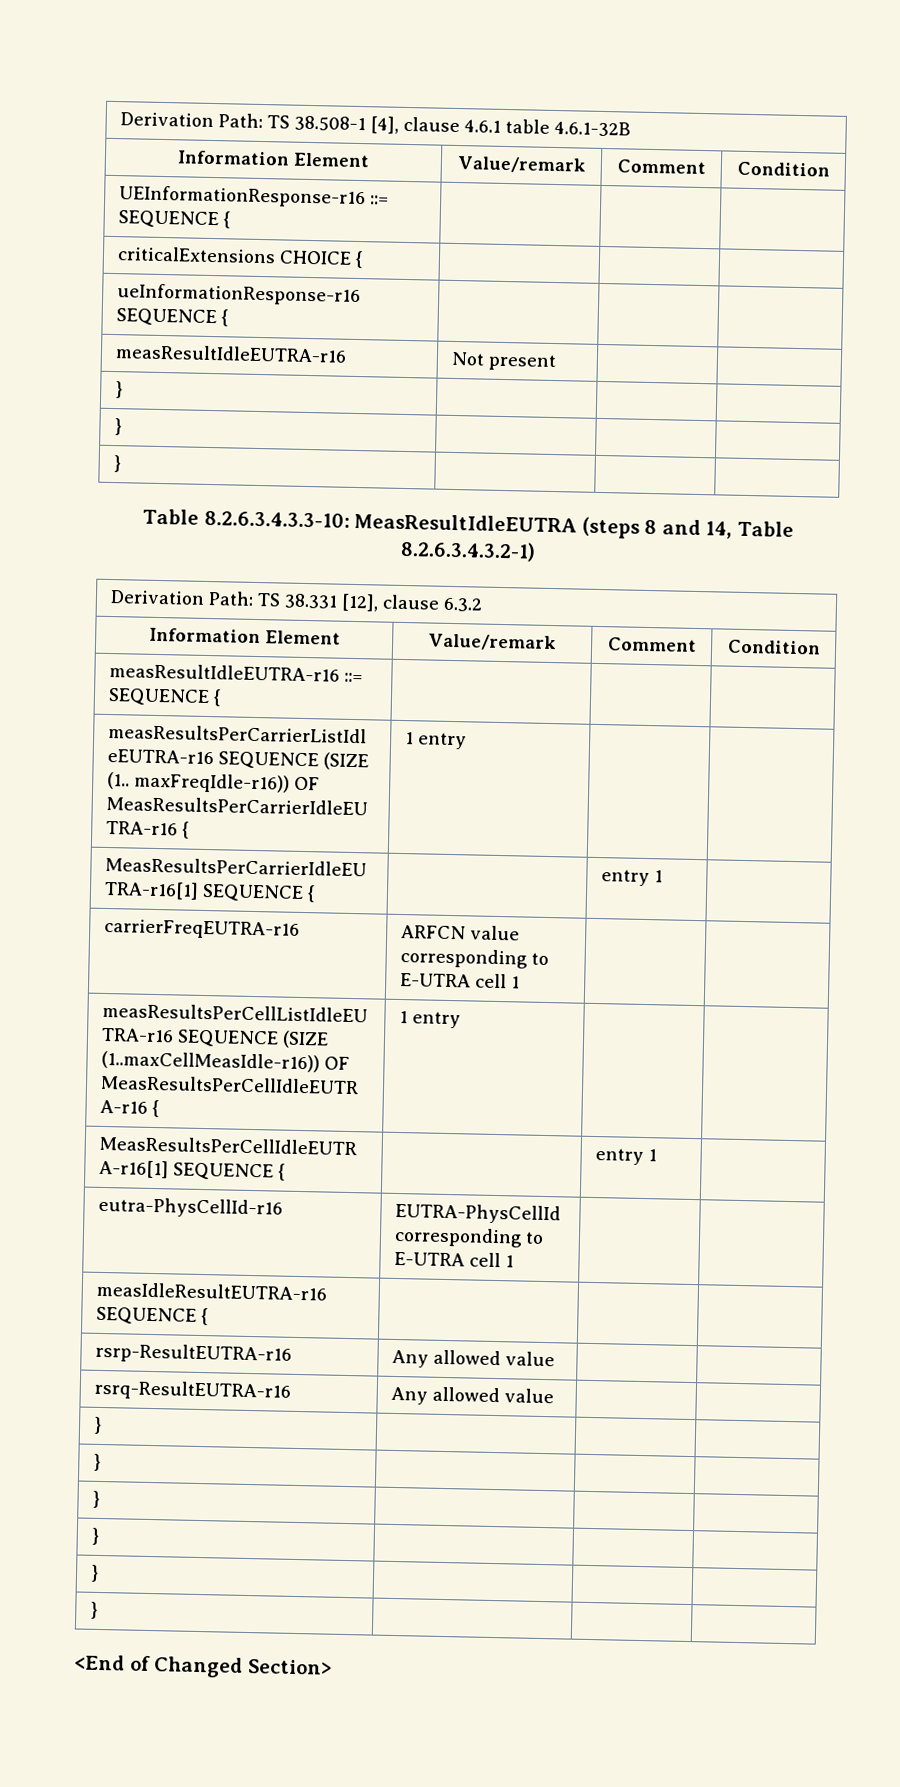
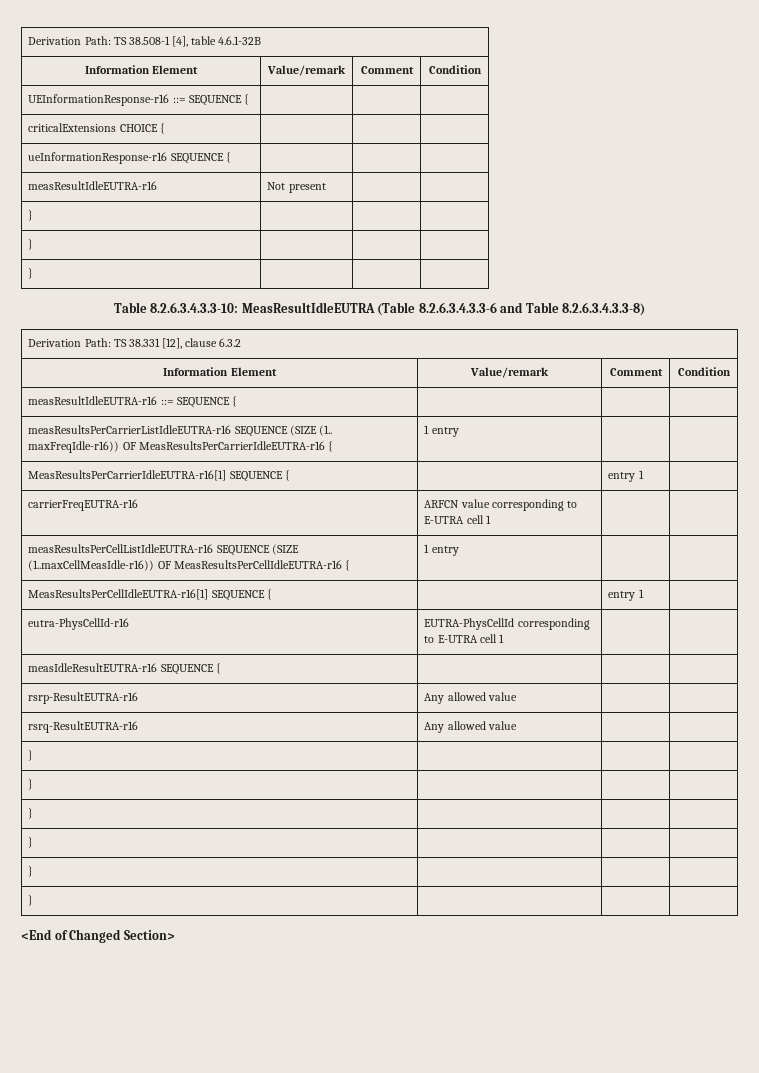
- Derivation Path: TS 38.508-1 [4], clause 4.6.1 table 4.6.1-32B
+ Derivation Path: TS 38.508-1 [4], table 4.6.1-32B
- Table 8.2.6.3.4.3.3-10: MeasResultIdleEUTRA (steps 8 and 14, Table 8.2.6.3.4.3.2-1)
+ Table 8.2.6.3.4.3.3-10: MeasResultIdleEUTRA (Table 8.2.6.3.4.3.3-6 and Table 8.2.6.3.4.3.3-8)

